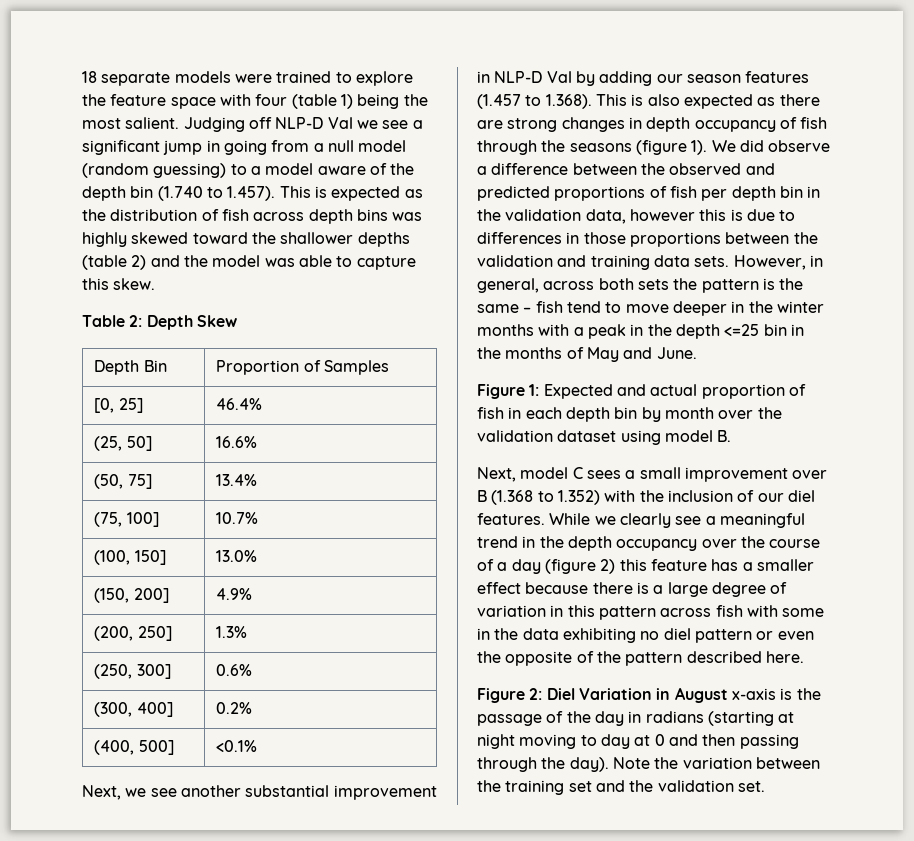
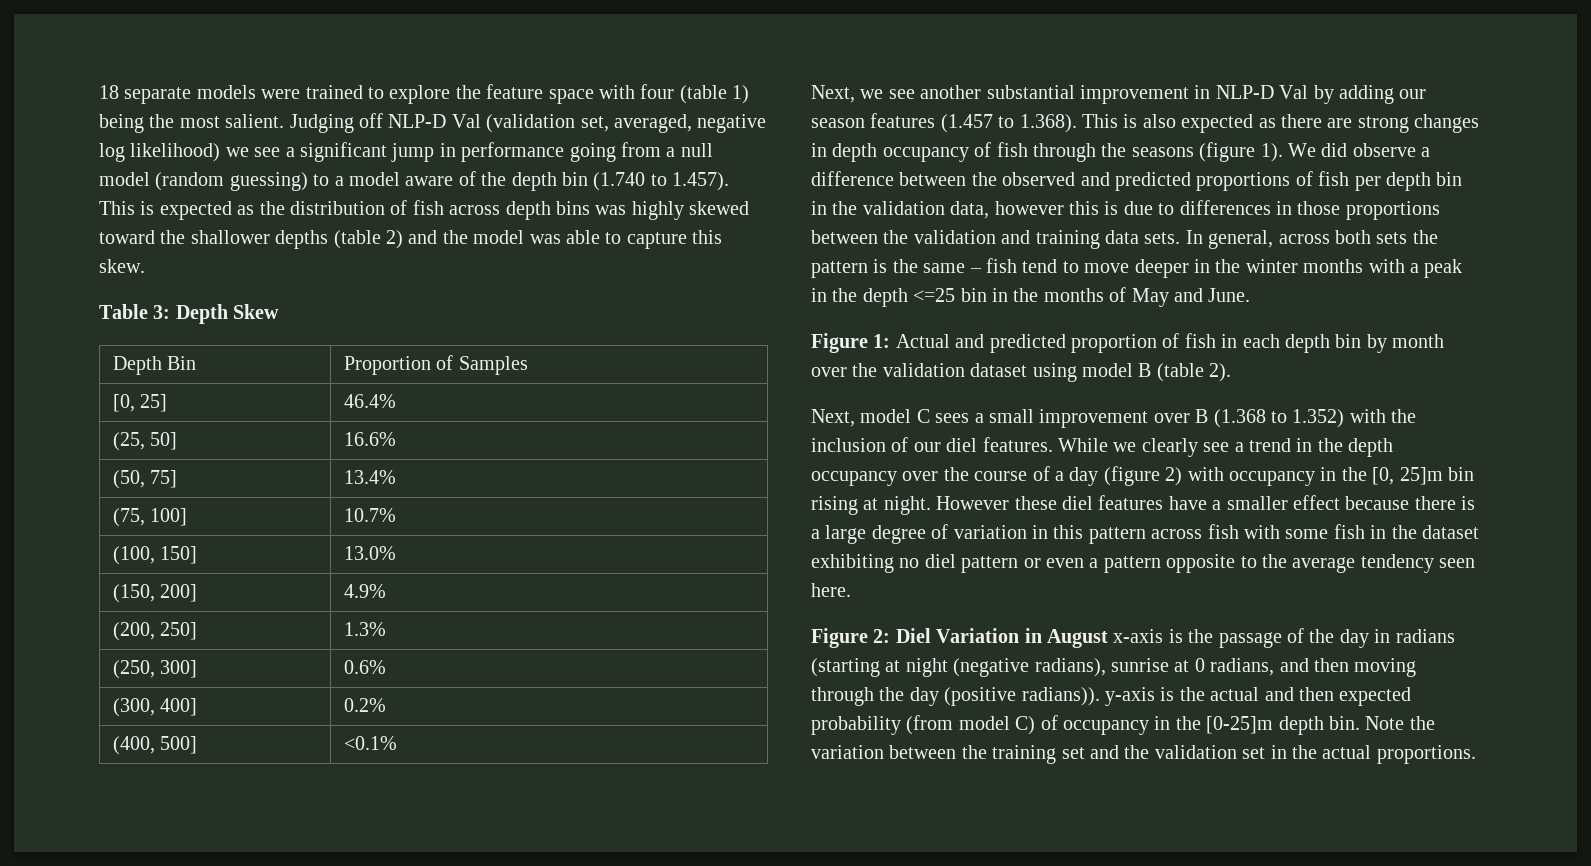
- Judging off NLP-D Val we see a significant jump in going from a null model (random guessing) to a model aware of the depth bin (1.740 to 1.457). This is expected as the distribution of fish across depth bins was highly skewed toward the shallower depths (table 2) and the model was able to capture this skew.
+ Judging off NLP-D Val (validation set, averaged, negative log likelihood) we see a significant jump in performance going from a null model (random guessing) to a model aware of the depth bin (1.740 to 1.457). This is expected as the distribution of fish across depth bins was highly skewed toward the shallower depths (table 2) and the model was able to capture this skew.
- Table 2: Depth Skew
+ Table 3: Depth Skew
- However, in general, across both sets the pattern is the same – fish tend to move deeper in the winter months with a peak in the depth <=25 bin in the months of May and June.
+ In general, across both sets the pattern is the same – fish tend to move deeper in the winter months with a peak in the depth <=25 bin in the months of May and June.
- Figure 1: Expected and actual proportion of fish in each depth bin by month over the validation dataset using model B.
+ Figure 1: Actual and predicted proportion of fish in each depth bin by month over the validation dataset using model B (table 2).
- While we clearly see a meaningful trend in the depth occupancy over the course of a day (figure 2) this feature has a smaller effect because there is a large degree of variation in this pattern across fish with some in the data exhibiting no diel pattern or even the opposite of the pattern described here.
+ While we clearly see a trend in the depth occupancy over the course of a day (figure 2) with occupancy in the [0, 25]m bin rising at night. However these diel features have a smaller effect because there is a large degree of variation in this pattern across fish with some fish in the dataset exhibiting no diel pattern or even a pattern opposite to the average tendency seen here.
- Figure 2: Diel Variation in August x-axis is the passage of the day in radians (starting at night moving to day at 0 and then passing through the day).
+ Figure 2: Diel Variation in August x-axis is the passage of the day in radians (starting at night (negative radians), sunrise at 0 radians, and then moving through the day (positive radians)). y-axis is the actual and then expected probability (from model C) of occupancy in the [0-25]m depth bin.
- Note the variation between the training set and the validation set.
+ Note the variation between the training set and the validation set in the actual proportions.

